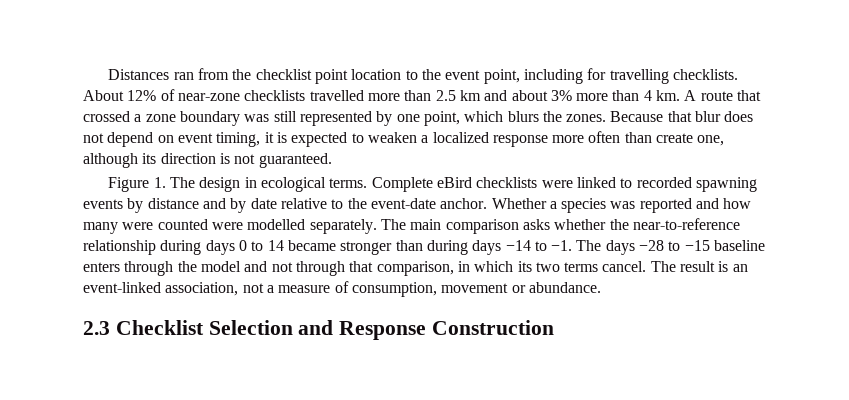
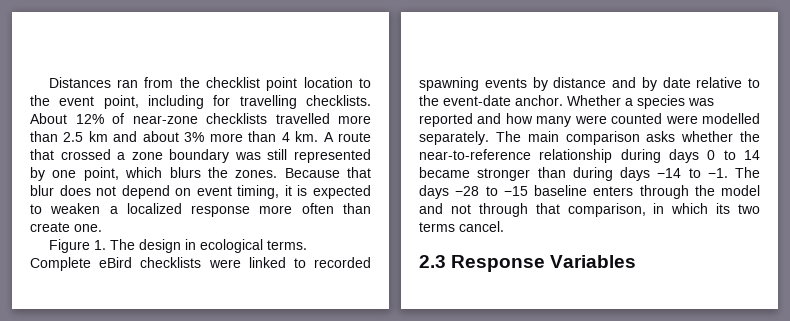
- Because that blur does not depend on event timing, it is expected to weaken a localized response more often than create one, although its direction is not guaranteed.
+ Because that blur does not depend on event timing, it is expected to weaken a localized response more often than create one.
- The days −28 to −15 baseline enters through the model and not through that comparison, in which its two terms cancel. The result is an event-linked association, not a measure of consumption, movement or abundance.
- 2.3 Checklist Selection and Response Construction
+ The days −28 to −15 baseline enters through the model and not through that comparison, in which its two terms cancel.
+ 2.3 Response Variables

